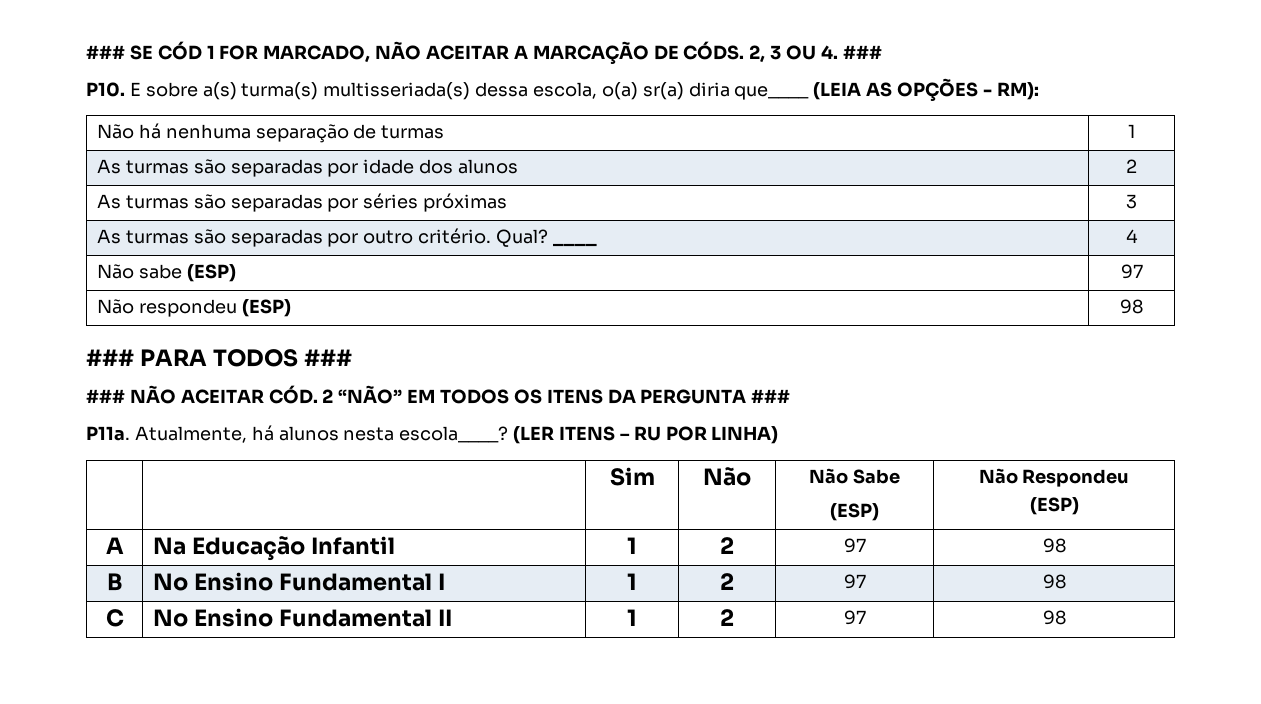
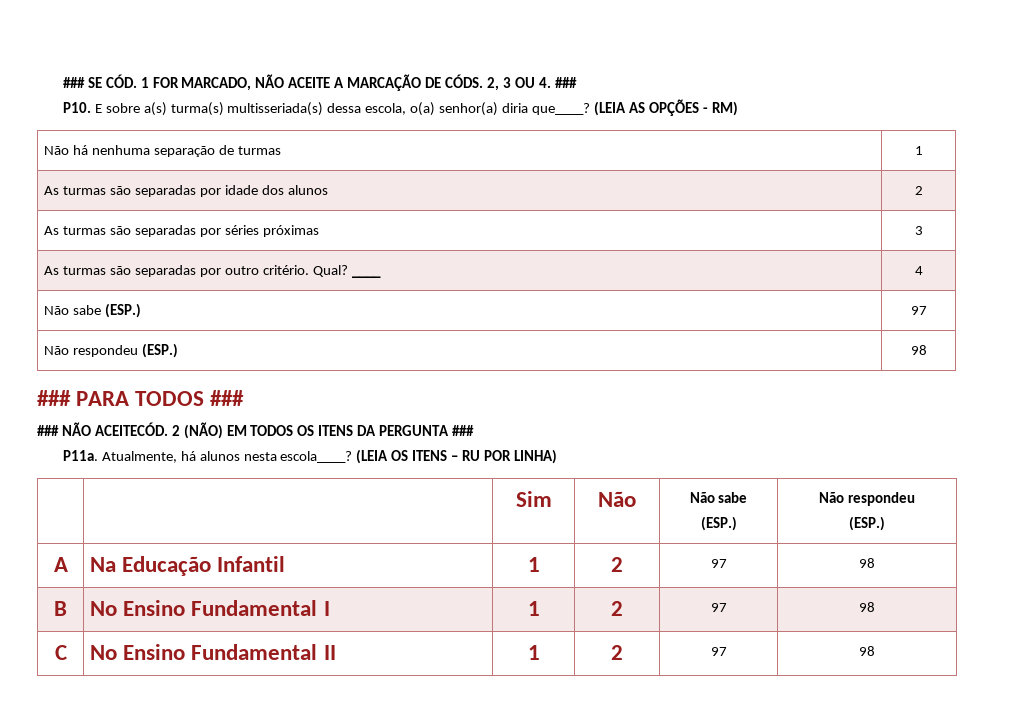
- ### SE CÓD 1 FOR MARCADO, NÃO ACEITAR A MARCAÇÃO DE CÓDS.
+ ### SE CÓD. 1 FOR MARCADO, NÃO ACEITE A MARCAÇÃO DE CÓDS.
- P10. E sobre a(s) turma(s) multisseriada(s) dessa escola, o(a) sr(a) diria que____ (LEIA AS OPÇÕES - RM):
+ P10. E sobre a(s) turma(s) multisseriada(s) dessa escola, o(a) senhor(a) diria que____? (LEIA AS OPÇÕES - RM)
- Não sabe (ESP) | 97
+ Não sabe (ESP.) | 97
- Não respondeu (ESP) | 98
+ Não respondeu (ESP.) | 98
- ### NÃO ACEITAR CÓD. 2 “NÃO” EM TODOS OS ITENS DA PERGUNTA ###
+ ### NÃO ACEITECÓD. 2 (NÃO) EM TODOS OS ITENS DA PERGUNTA ###
- (LER ITENS – RU POR LINHA)
+ (LEIA OS ITENS – RU POR LINHA)
- | | Sim | Não | Não Sabe
- (ESP) | Não Respondeu
- (ESP)
+ | | Sim | Não | Não sabe
+ (ESP.) | Não respondeu
+ (ESP.)

